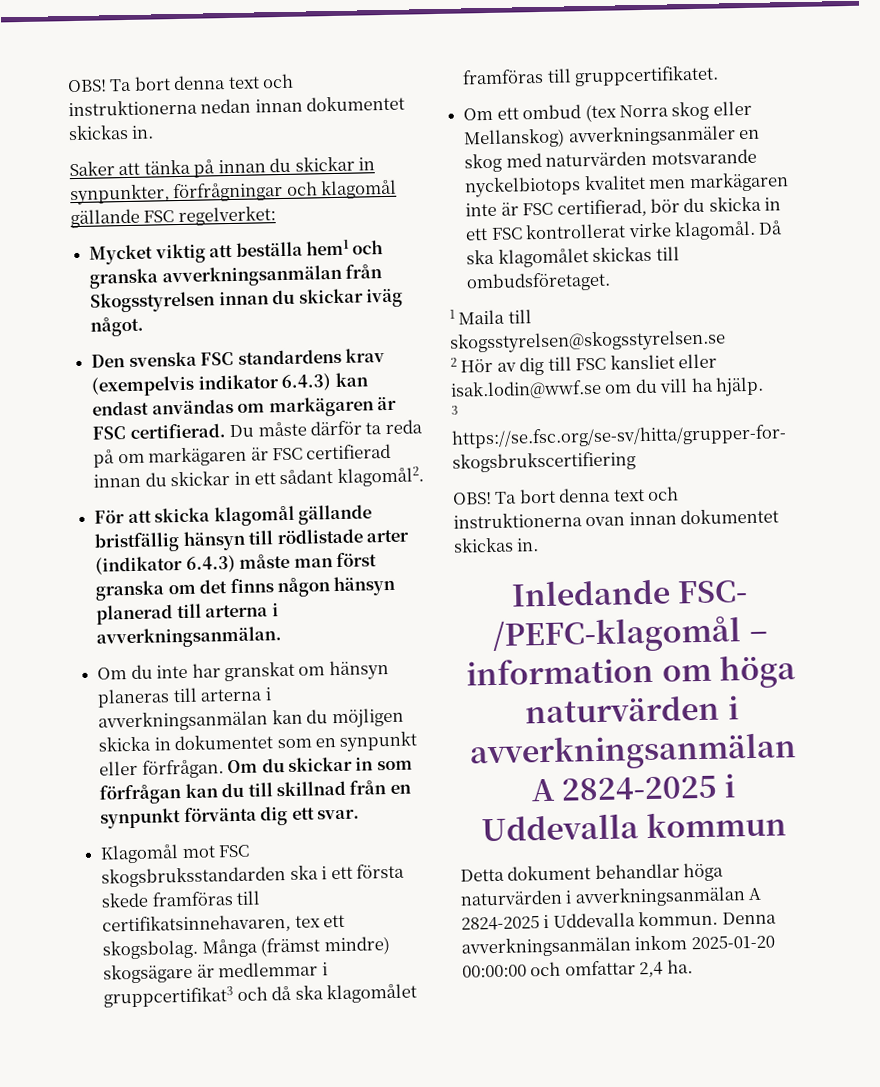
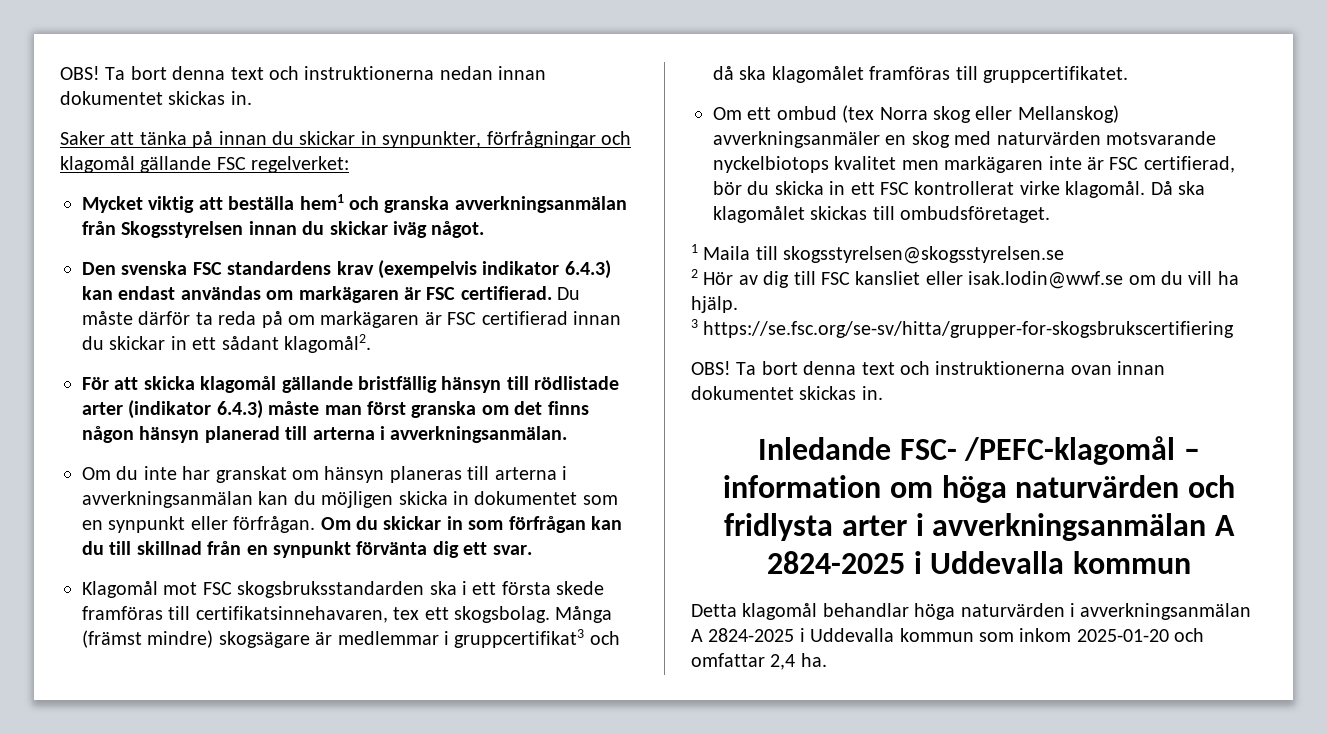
- Inledande FSC- /PEFC-klagomål – information om höga naturvärden i avverkningsanmälan A 2824-2025 i Uddevalla kommun
+ Inledande FSC- /PEFC-klagomål – information om höga naturvärden och fridlysta arter i avverkningsanmälan A 2824-2025 i Uddevalla kommun
- Detta dokument behandlar höga naturvärden i avverkningsanmälan A 2824-2025 i Uddevalla kommun. Denna avverkningsanmälan inkom 2025-01-20 00:00:00 och omfattar 2,4 ha.
+ Detta klagomål behandlar höga naturvärden i avverkningsanmälan A 2824-2025 i Uddevalla kommun som inkom 2025-01-20 och omfattar 2,4 ha.

